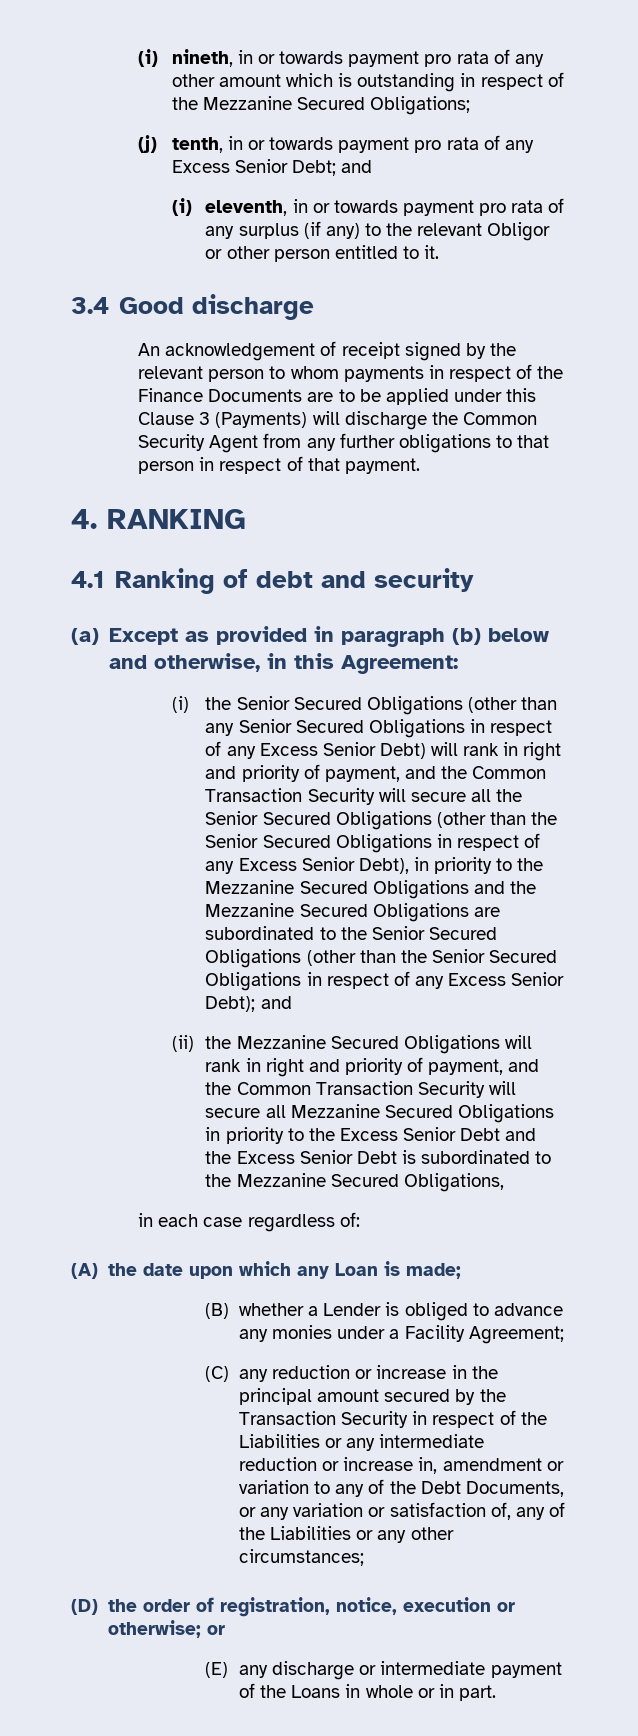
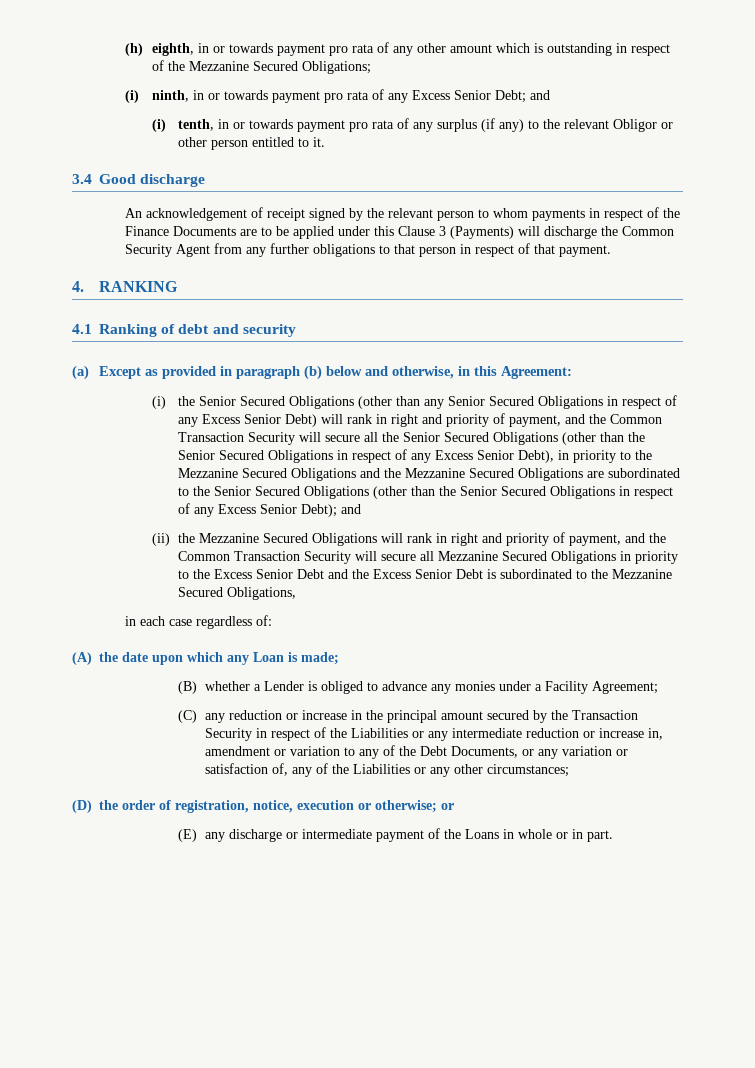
- (i) nineth, in or towards payment pro rata of any other amount which is outstanding in respect of the Mezzanine Secured Obligations;
+ (h) eighth, in or towards payment pro rata of any other amount which is outstanding in respect of the Mezzanine Secured Obligations;
- (j) tenth, in or towards payment pro rata of any Excess Senior Debt; and
+ (i) ninth, in or towards payment pro rata of any Excess Senior Debt; and
- (i) eleventh, in or towards payment pro rata of any surplus (if any) to the relevant Obligor or other person entitled to it.
+ (i) tenth, in or towards payment pro rata of any surplus (if any) to the relevant Obligor or other person entitled to it.

